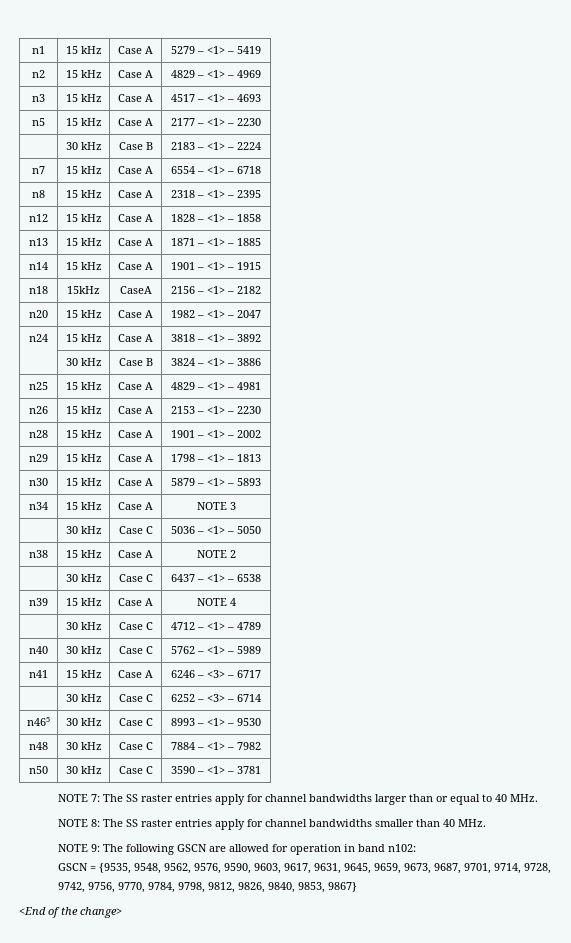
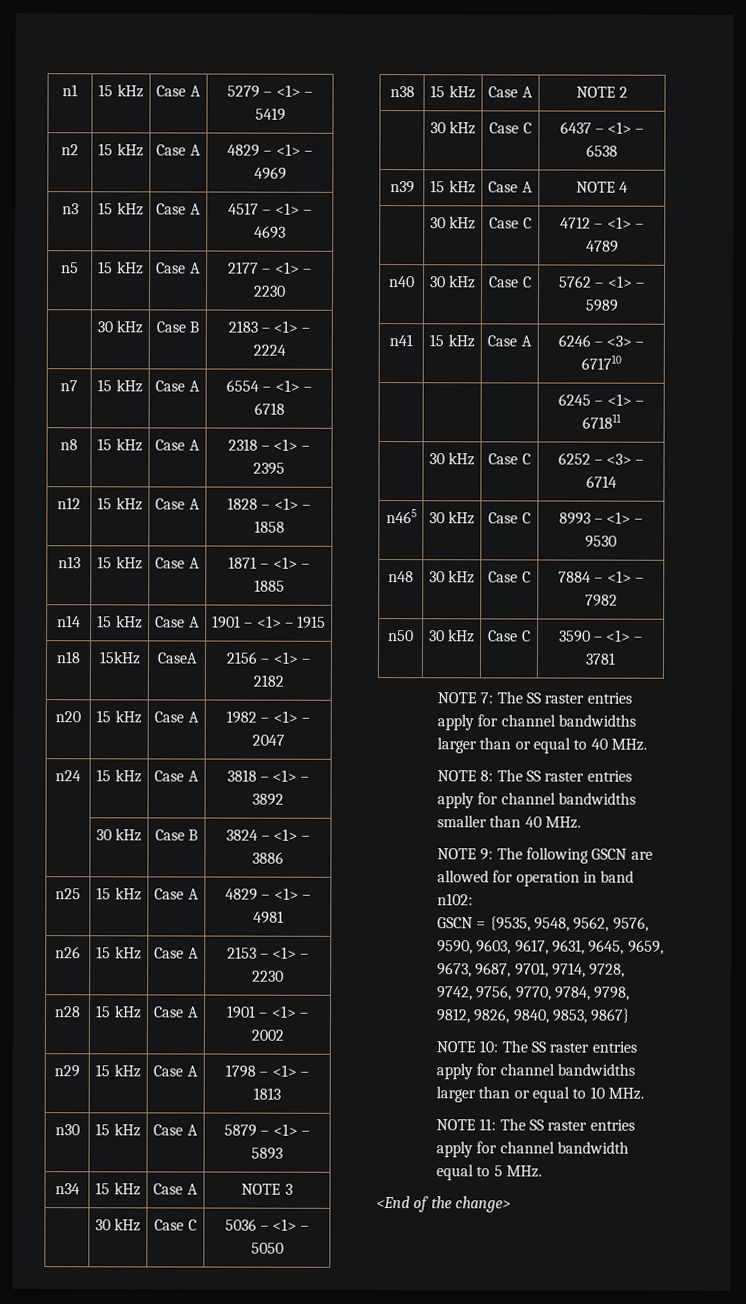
- n41 | 15 kHz | Case A | 6246 – <3> – 6717
+ n41 | 15 kHz | Case A | 6246 – <3> – 671710
+ | | | 6245 – <1> – 671811
+ NOTE 10: The SS raster entries apply for channel bandwidths larger than or equal to 10 MHz.
+ NOTE 11: The SS raster entries apply for channel bandwidth equal to 5 MHz.

